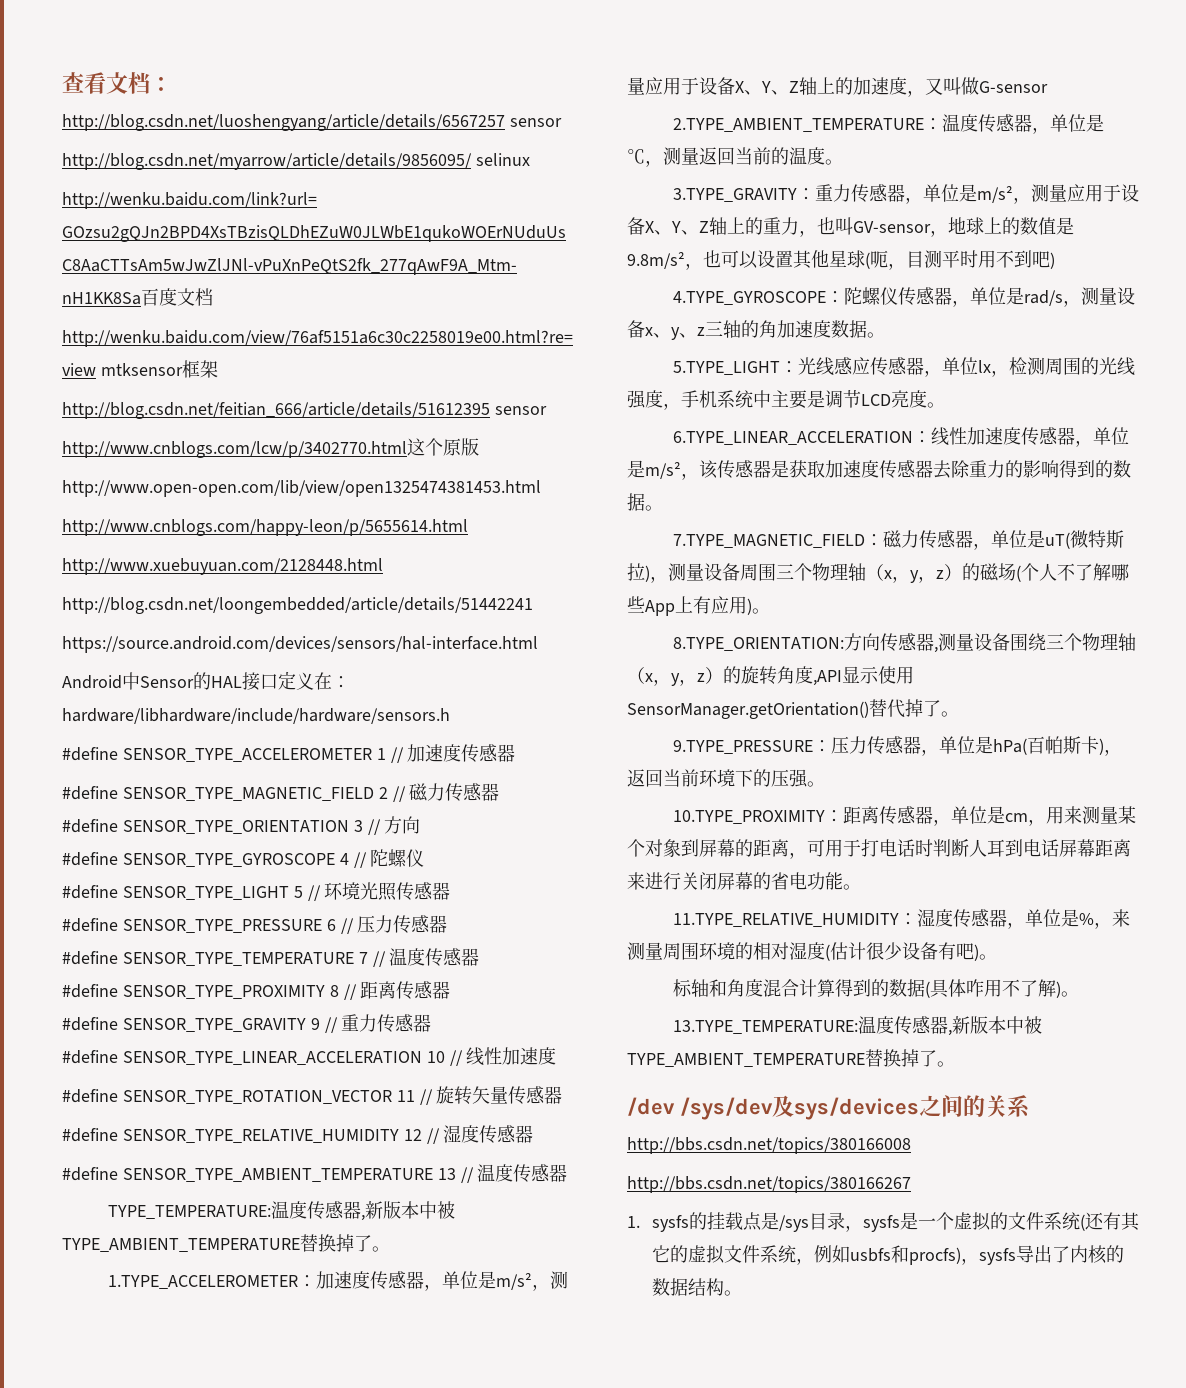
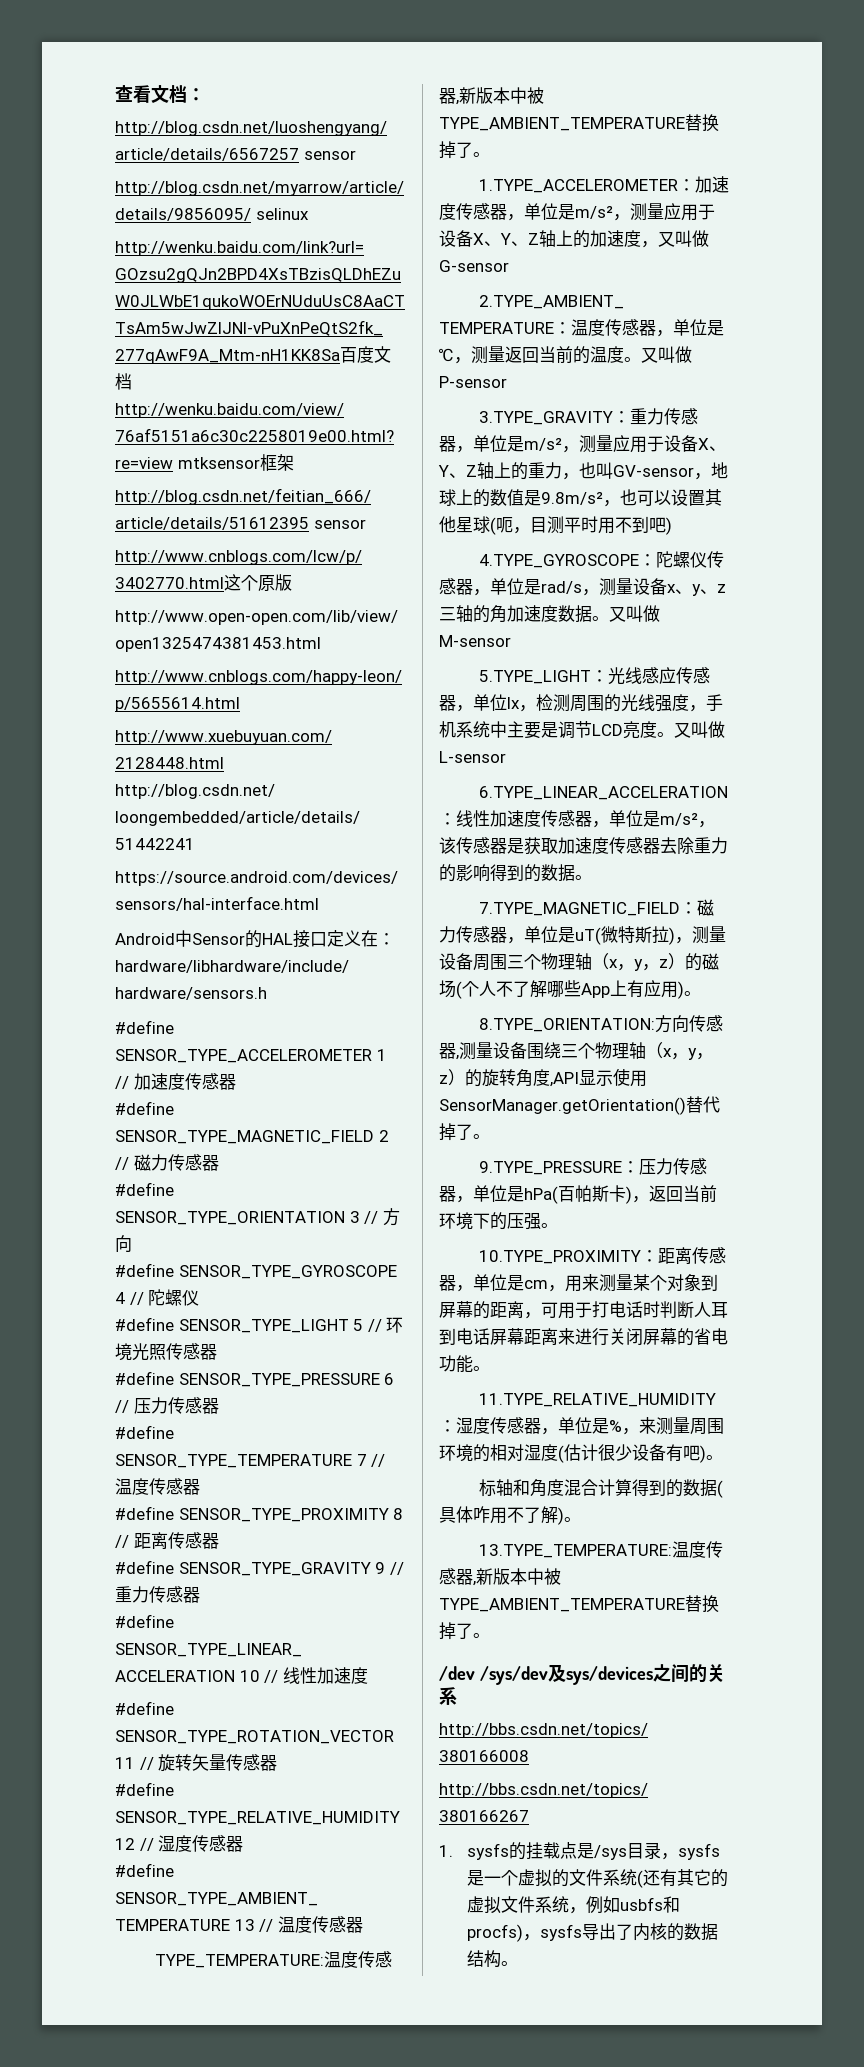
+ 又叫做P-sensor
+ 又叫做M-sensor
+ 又叫做L-sensor

